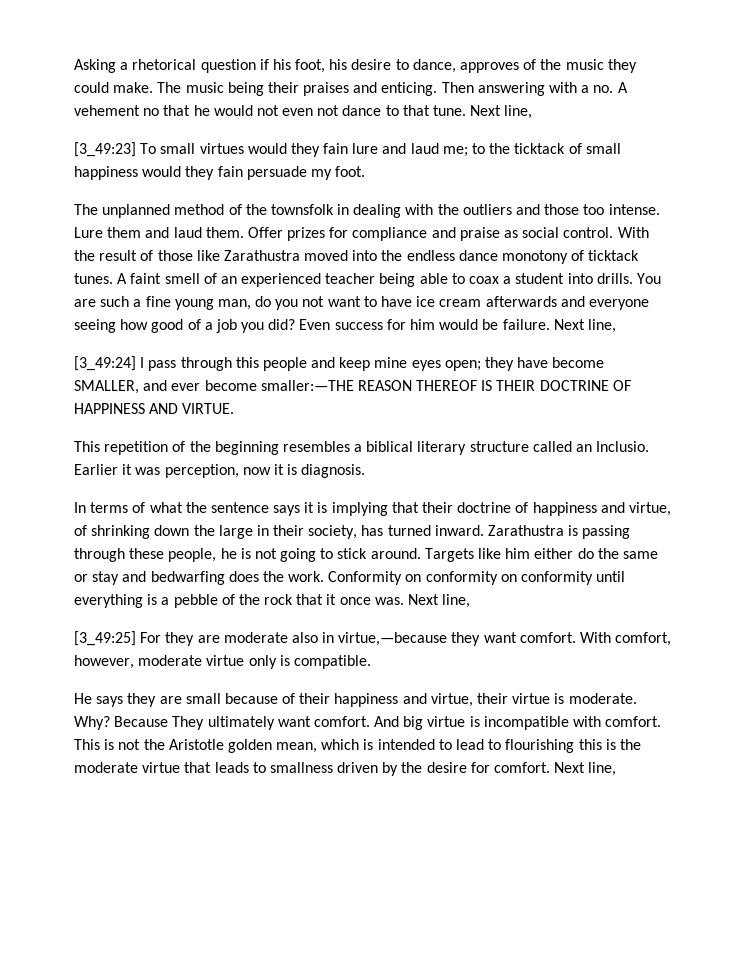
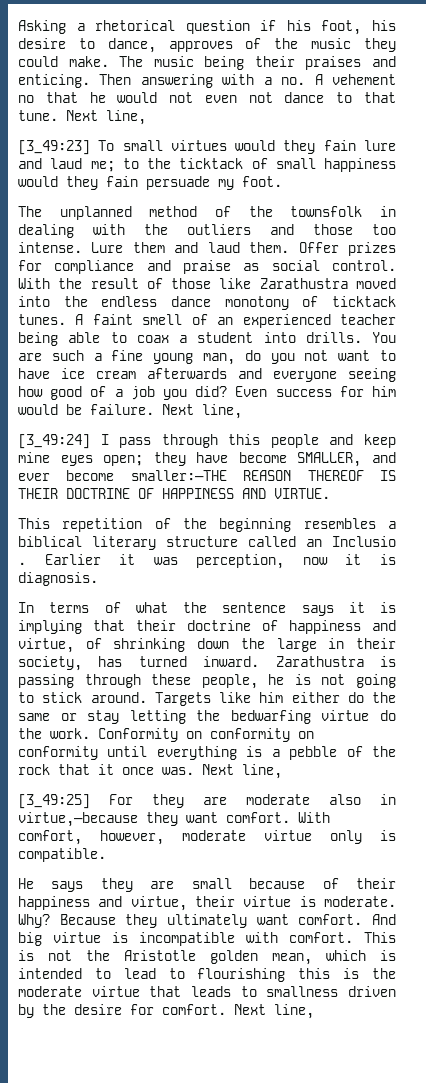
- This repetition of the beginning resembles a biblical literary structure called an Inclusio.
+ This repetition of the beginning resembles a biblical literary structure called an Inclusio .
- Targets like him either do the same or stay and bedwarfing does the work.
+ Targets like him either do the same or stay letting the bedwarfing virtue do the work.
- Because They ultimately want comfort.
+ Because they ultimately want comfort.

